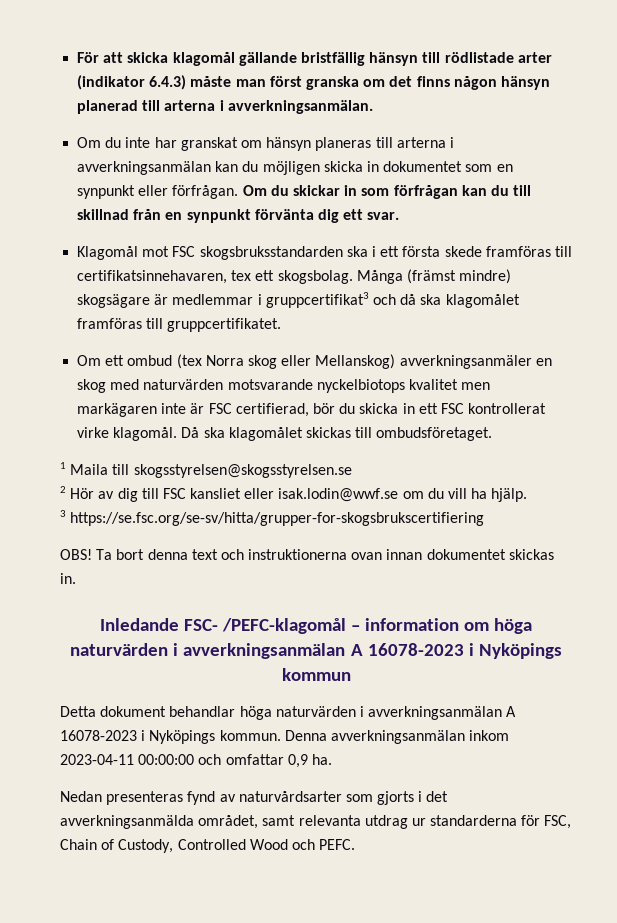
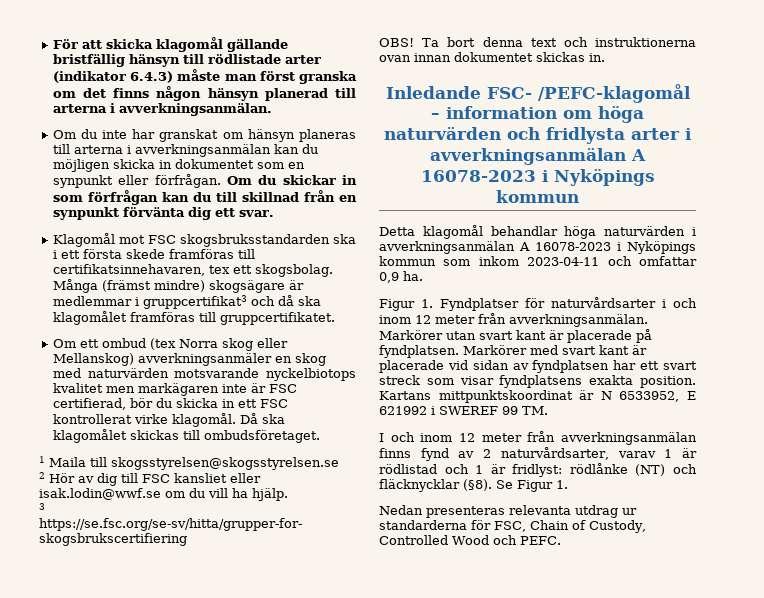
- Inledande FSC- /PEFC-klagomål – information om höga naturvärden i avverkningsanmälan A 16078-2023 i Nyköpings kommun
+ Inledande FSC- /PEFC-klagomål – information om höga naturvärden och fridlysta arter i avverkningsanmälan A 16078-2023 i Nyköpings kommun
- Detta dokument behandlar höga naturvärden i avverkningsanmälan A 16078-2023 i Nyköpings kommun. Denna avverkningsanmälan inkom 2023-04-11 00:00:00 och omfattar 0,9 ha.
+ Detta klagomål behandlar höga naturvärden i avverkningsanmälan A 16078-2023 i Nyköpings kommun som inkom 2023-04-11 och omfattar 0,9 ha.
- Nedan presenteras fynd av naturvårdsarter som gjorts i det avverkningsanmälda området, samt relevanta utdrag ur standarderna för FSC, Chain of Custody, Controlled Wood och PEFC.
+ Figur 1. Fyndplatser för naturvårdsarter i och inom 12 meter från avverkningsanmälan. Markörer utan svart kant är placerade på fyndplatsen. Markörer med svart kant är placerade vid sidan av fyndplatsen har ett svart streck som visar fyndplatsens exakta position. Kartans mittpunktskoordinat är N 6533952, E 621992 i SWEREF 99 TM.
+ I och inom 12 meter från avverkningsanmälan finns fynd av 2 naturvårdsarter, varav 1 är rödlistad och 1 är fridlyst: rödlånke (NT) och fläcknycklar (§8). Se Figur 1.
+ Nedan presenteras relevanta utdrag ur standarderna för FSC, Chain of Custody, Controlled Wood och PEFC.

